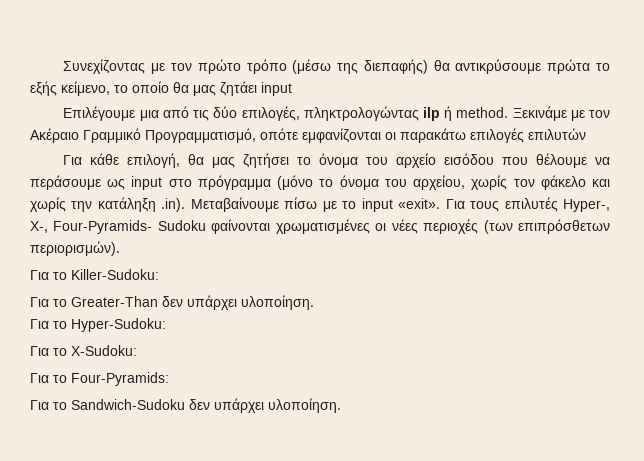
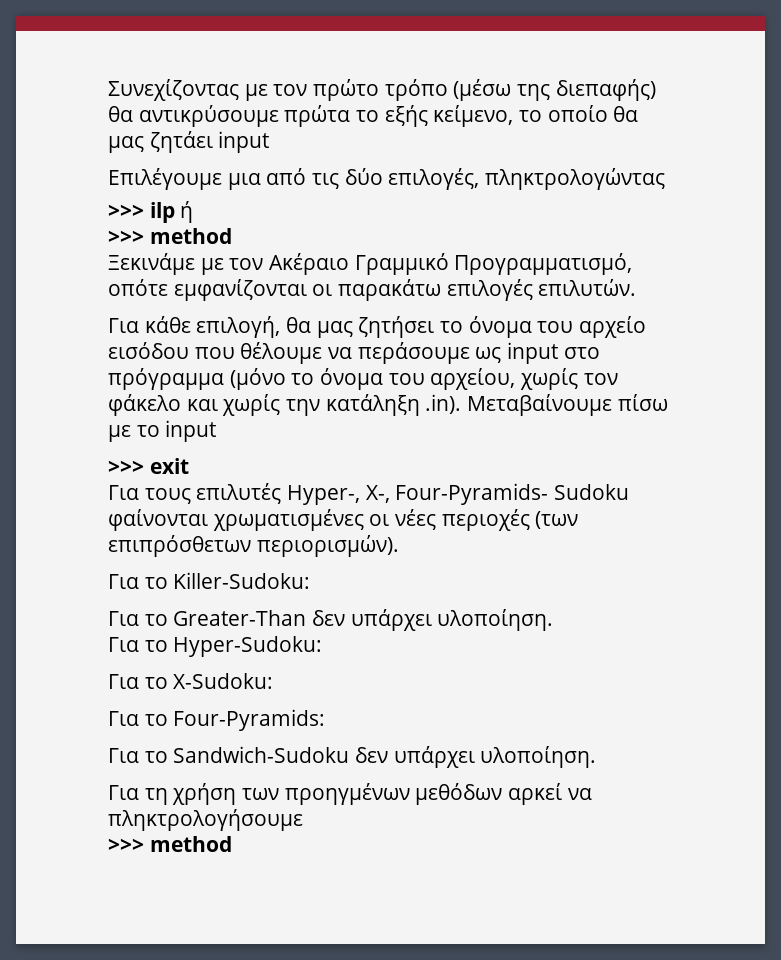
- Επιλέγουμε μια από τις δύο επιλογές, πληκτρολογώντας ilp ή method. Ξεκινάμε με τον Ακέραιο Γραμμικό Προγραμματισμό, οπότε εμφανίζονται οι παρακάτω επιλογές επιλυτών
+ Επιλέγουμε μια από τις δύο επιλογές, πληκτρολογώντας
+ >>> ilp ή
+ >>> method
+ Ξεκινάμε με τον Ακέραιο Γραμμικό Προγραμματισμό, οπότε εμφανίζονται οι παρακάτω επιλογές επιλυτών.
- Για κάθε επιλογή, θα μας ζητήσει το όνομα του αρχείο εισόδου που θέλουμε να περάσουμε ως input στο πρόγραμμα (μόνο το όνομα του αρχείου, χωρίς τον φάκελο και χωρίς την κατάληξη .in). Μεταβαίνουμε πίσω με το input «exit». Για τους επιλυτές Hyper-, X-, Four-Pyramids- Sudoku φαίνονται χρωματισμένες οι νέες περιοχές (των επιπρόσθετων περιορισμών).
+ Για κάθε επιλογή, θα μας ζητήσει το όνομα του αρχείο εισόδου που θέλουμε να περάσουμε ως input στο πρόγραμμα (μόνο το όνομα του αρχείου, χωρίς τον φάκελο και χωρίς την κατάληξη .in). Μεταβαίνουμε πίσω με το input
+ >>> exit
+ Για τους επιλυτές Hyper-, X-, Four-Pyramids- Sudoku φαίνονται χρωματισμένες οι νέες περιοχές (των επιπρόσθετων περιορισμών).
+ Για τη χρήση των προηγμένων μεθόδων αρκεί να πληκτρολογήσουμε
+ >>> method

